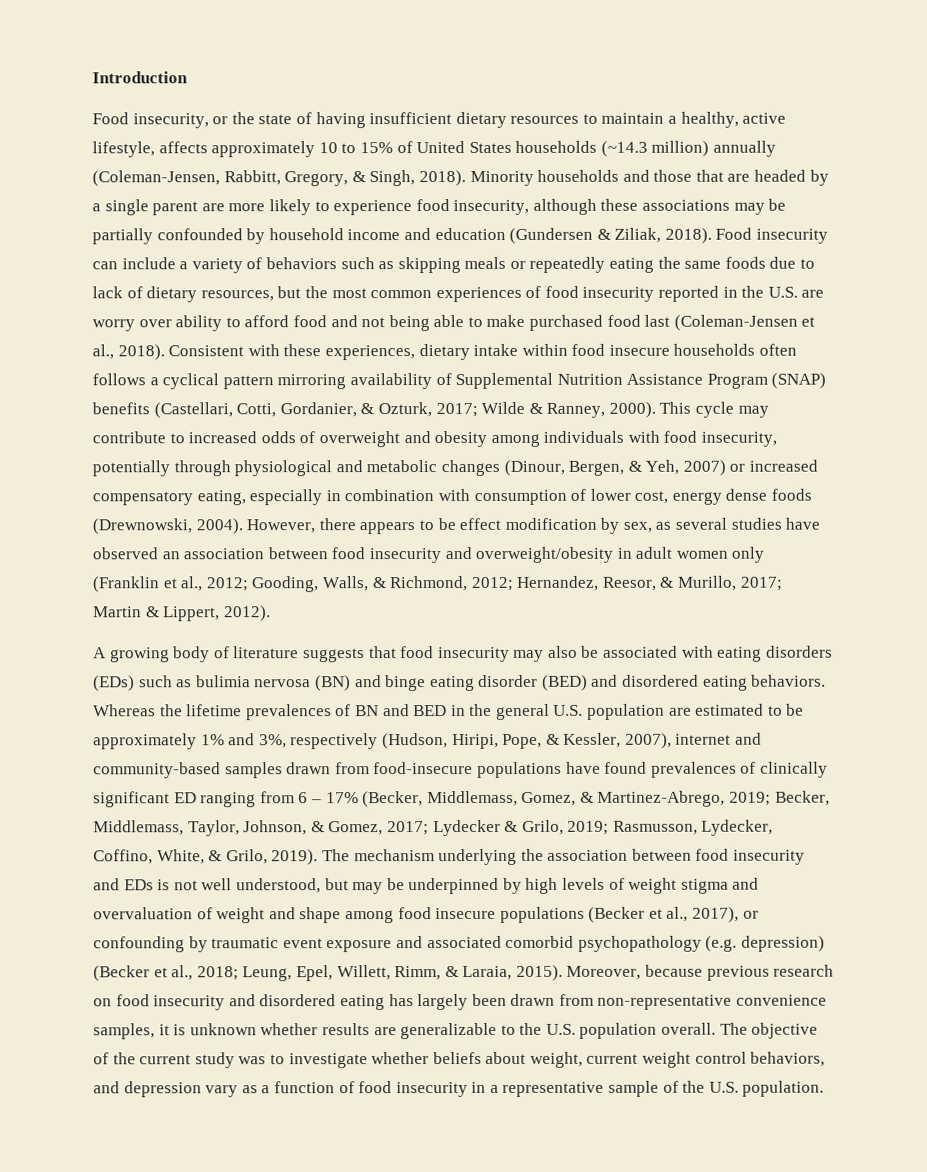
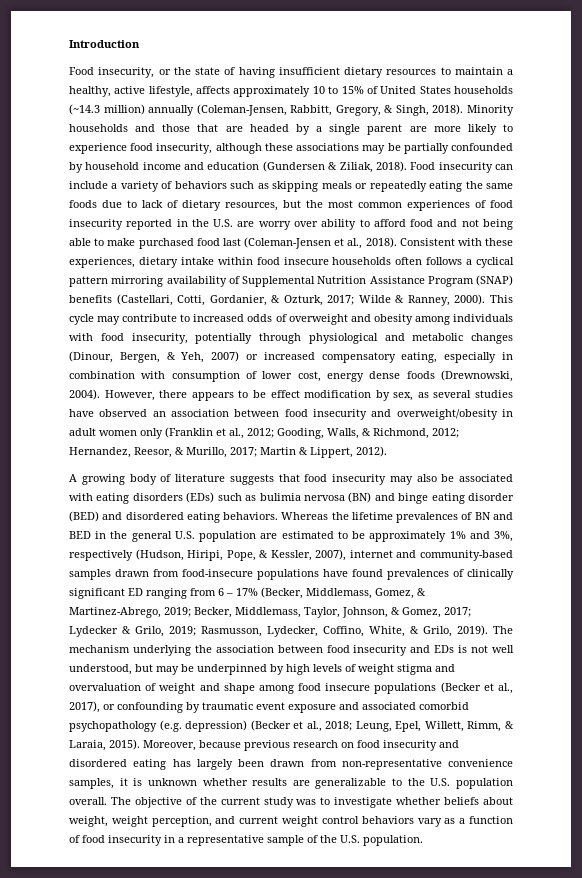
- The objective of the current study was to investigate whether beliefs about weight, current weight control behaviors, and depression vary as a function of food insecurity in a representative sample of the U.S. population.
+ The objective of the current study was to investigate whether beliefs about weight, weight perception, and current weight control behaviors vary as a function of food insecurity in a representative sample of the U.S. population.

